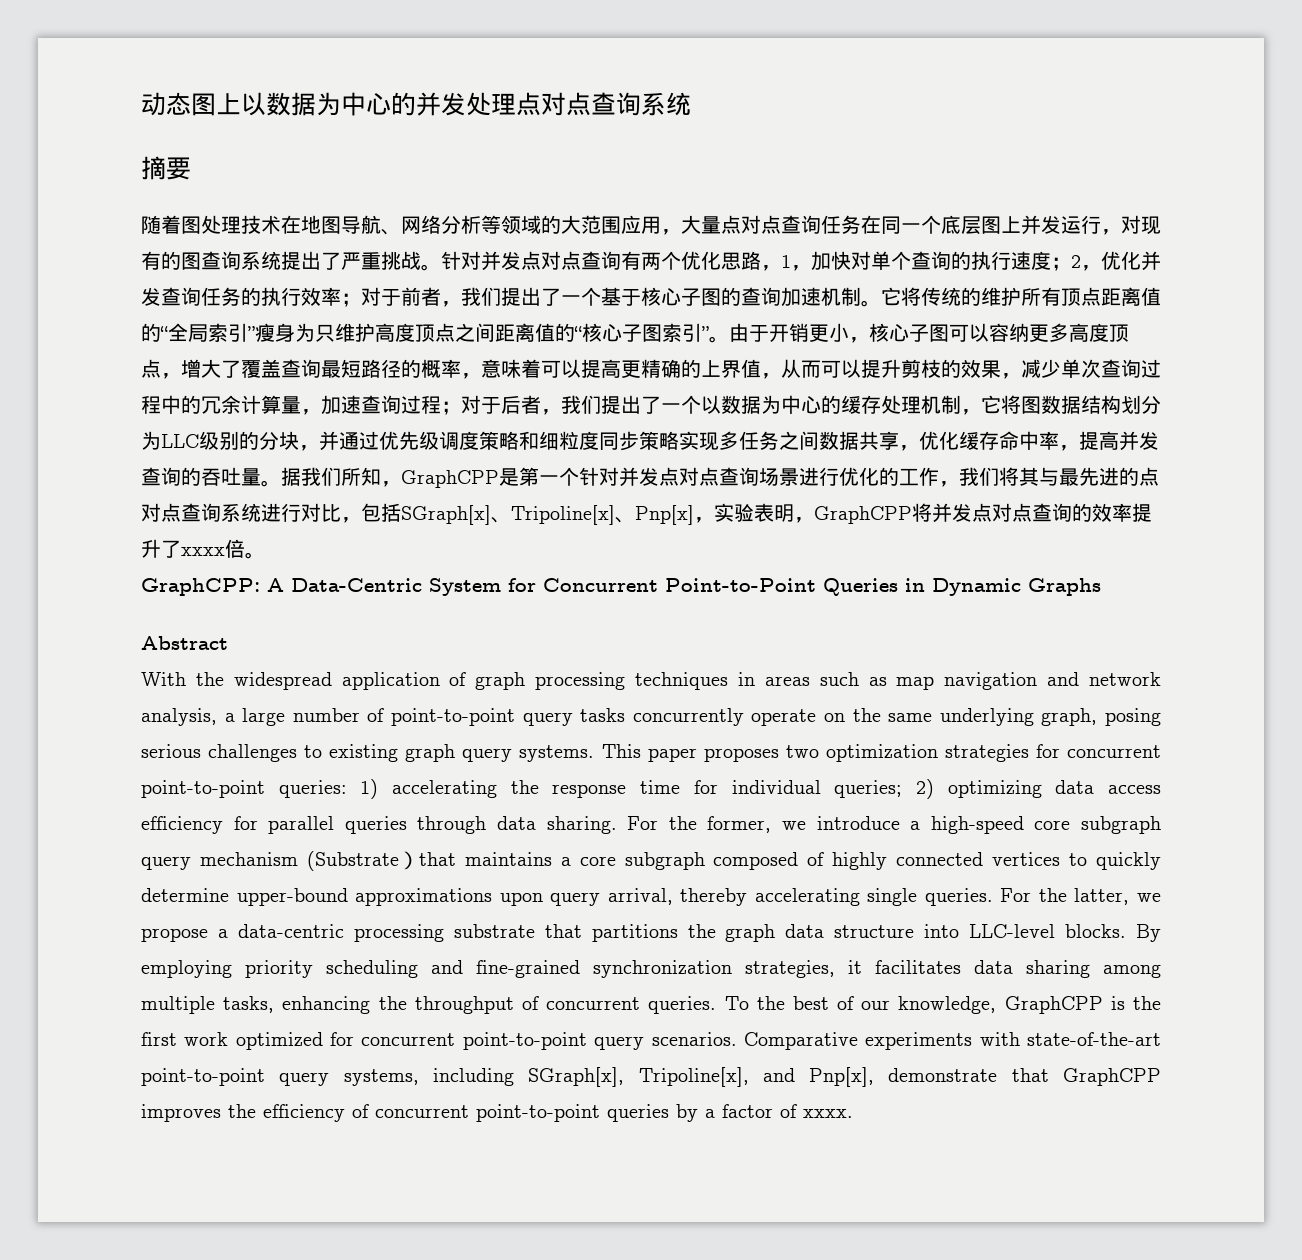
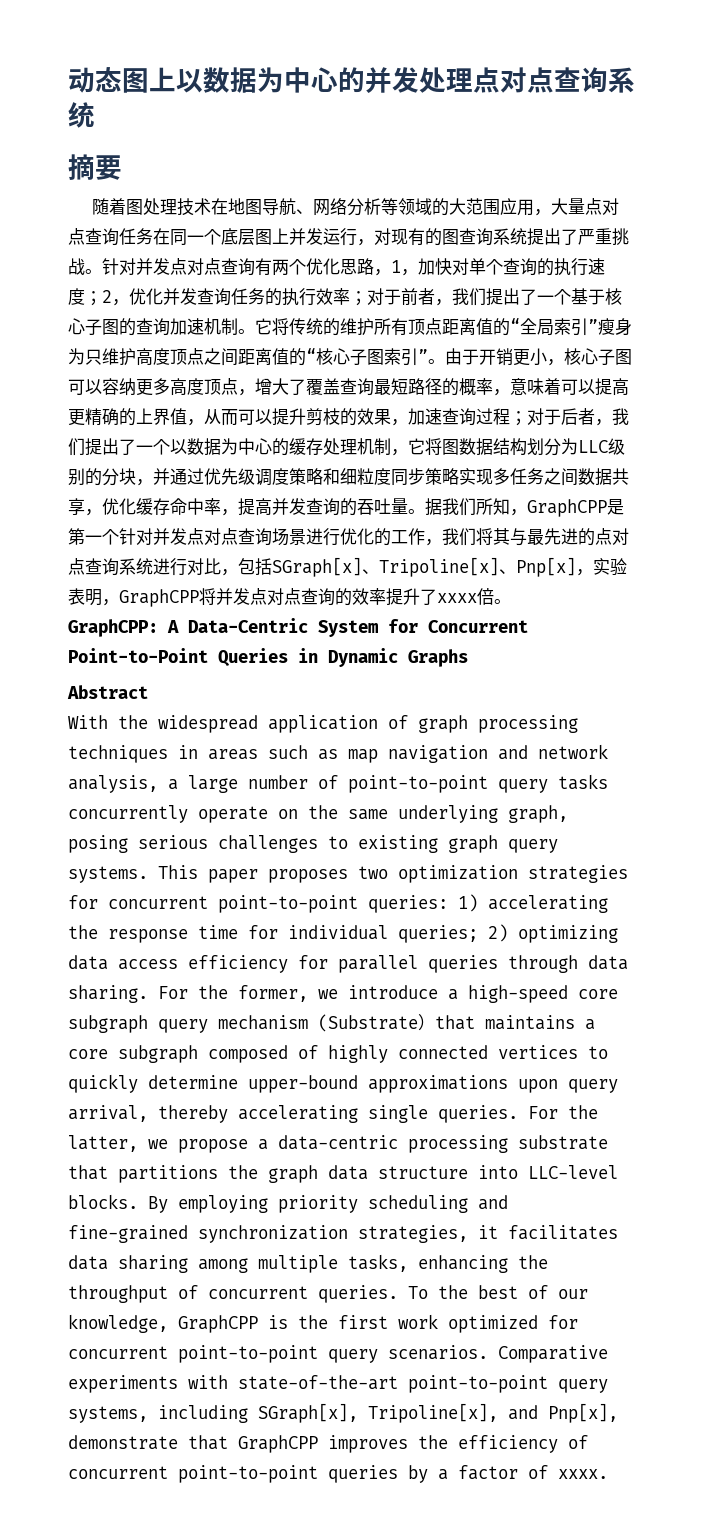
- 由于开销更小，核心子图可以容纳更多高度顶点，增大了覆盖查询最短路径的概率，意味着可以提高更精确的上界值，从而可以提升剪枝的效果，减少单次查询过程中的冗余计算量，加速查询过程；
+ 由于开销更小，核心子图可以容纳更多高度顶点，增大了覆盖查询最短路径的概率，意味着可以提高更精确的上界值，从而可以提升剪枝的效果，加速查询过程；

